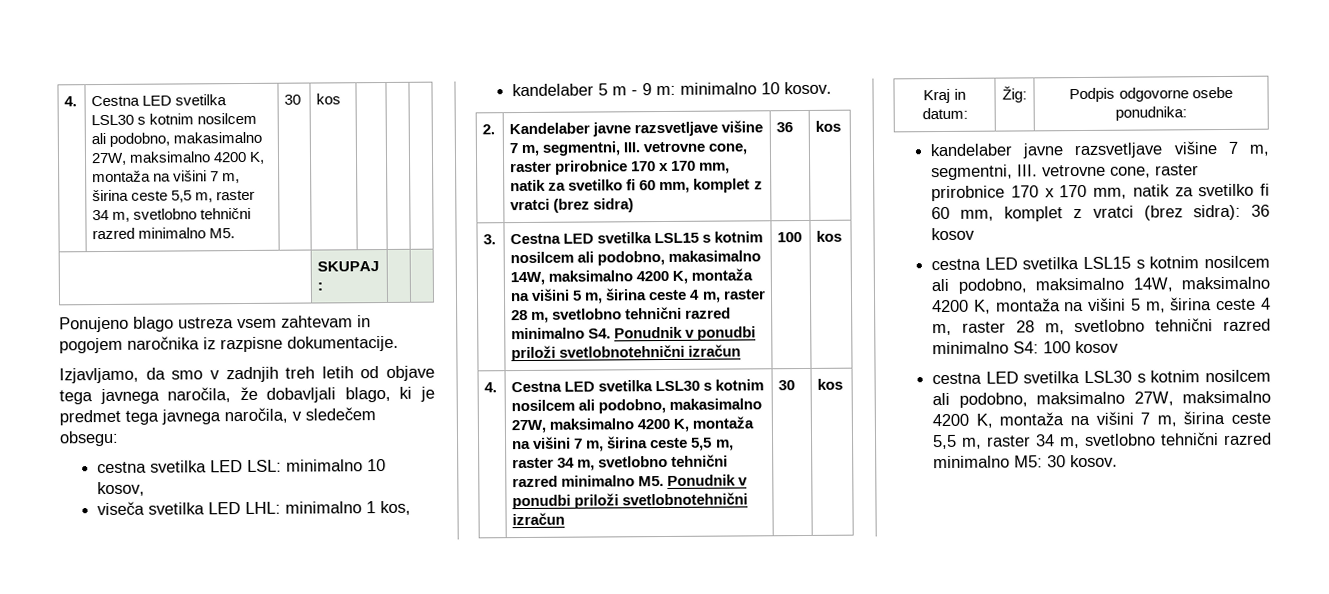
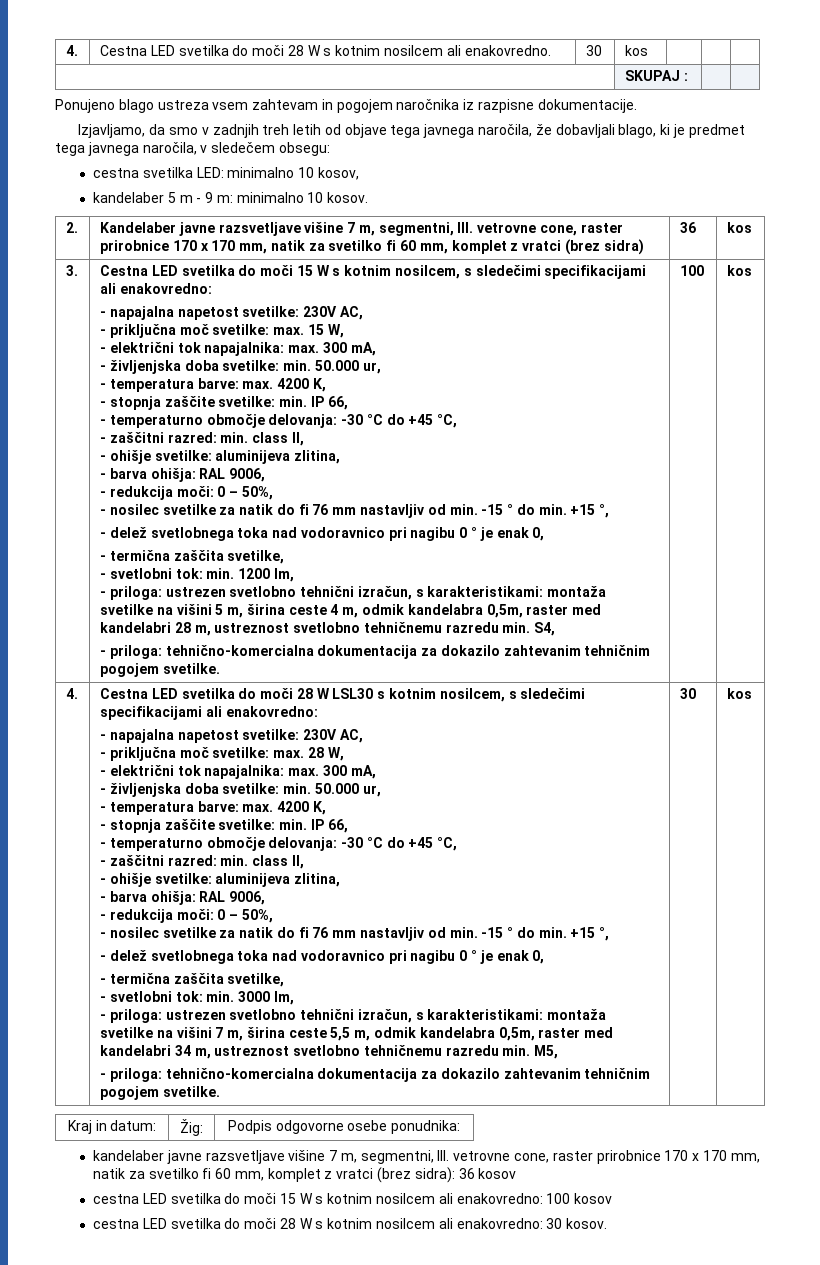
- 4. | Cestna LED svetilka LSL30 s kotnim nosilcem ali podobno, makasimalno 27W, maksimalno 4200 K, montaža na višini 7 m, širina ceste 5,5 m, raster 34 m, svetlobno tehnični razred minimalno M5. | 30 | kos | | |
+ 4. | Cestna LED svetilka do moči 28 W s kotnim nosilcem ali enakovredno. | 30 | kos | | |
- cestna svetilka LED LSL: minimalno 10 kosov,
+ cestna svetilka LED: minimalno 10 kosov,
- viseča svetilka LED LHL: minimalno 1 kos,
- Cestna LED svetilka LSL15 s kotnim nosilcem ali podobno, makasimalno 14W, maksimalno 4200 K, montaža na višini 5 m, širina ceste 4 m, raster 28 m, svetlobno tehnični razred minimalno S4. Ponudnik v ponudbi priloži svetlobnotehnični izračun
+ Cestna LED svetilka do moči 15 W s kotnim nosilcem, s sledečimi specifikacijami ali enakovredno:
+ - napajalna napetost svetilke: 230V AC,
+ - priključna moč svetilke: max. 15 W,
+ - električni tok napajalnika: max. 300 mA,
+ - življenjska doba svetilke: min. 50.000 ur,
+ - temperatura barve: max. 4200 K,
+ - stopnja zaščite svetilke: min. IP 66,
+ - temperaturno območje delovanja: -30 °C do +45 °C,
+ - zaščitni razred: min. class II,
+ - ohišje svetilke: aluminijeva zlitina,
+ - barva ohišja: RAL 9006,
+ - redukcija moči: 0 – 50%,
+ - nosilec svetilke za natik do fi 76 mm nastavljiv od min. -15 ° do min. +15 °,
+ - delež svetlobnega toka nad vodoravnico pri nagibu 0 ° je enak 0,
+ - termična zaščita svetilke,
+ - svetlobni tok: min. 1200 lm,
+ - priloga: ustrezen svetlobno tehnični izračun, s karakteristikami: montaža svetilke na višini 5 m, širina ceste 4 m, odmik kandelabra 0,5m, raster med kandelabri 28 m, ustreznost svetlobno tehničnemu razredu min. S4,
+ - priloga: tehnično-komercialna dokumentacija za dokazilo zahtevanim tehničnim pogojem svetilke.
- Cestna LED svetilka LSL30 s kotnim nosilcem ali podobno, makasimalno 27W, maksimalno 4200 K, montaža na višini 7 m, širina ceste 5,5 m, raster 34 m, svetlobno tehnični razred minimalno M5. Ponudnik v ponudbi priloži svetlobnotehnični izračun
+ Cestna LED svetilka do moči 28 W LSL30 s kotnim nosilcem, s sledečimi specifikacijami ali enakovredno:
+ - napajalna napetost svetilke: 230V AC,
+ - priključna moč svetilke: max. 28 W,
+ - električni tok napajalnika: max. 300 mA,
+ - življenjska doba svetilke: min. 50.000 ur,
+ - temperatura barve: max. 4200 K,
+ - stopnja zaščite svetilke: min. IP 66,
+ - temperaturno območje delovanja: -30 °C do +45 °C,
+ - zaščitni razred: min. class II,
+ - ohišje svetilke: aluminijeva zlitina,
+ - barva ohišja: RAL 9006,
+ - redukcija moči: 0 – 50%,
+ - nosilec svetilke za natik do fi 76 mm nastavljiv od min. -15 ° do min. +15 °,
+ - delež svetlobnega toka nad vodoravnico pri nagibu 0 ° je enak 0,
+ - termična zaščita svetilke,
+ - svetlobni tok: min. 3000 lm,
+ - priloga: ustrezen svetlobno tehnični izračun, s karakteristikami: montaža svetilke na višini 7 m, širina ceste 5,5 m, odmik kandelabra 0,5m, raster med kandelabri 34 m, ustreznost svetlobno tehničnemu razredu min. M5,
+ - priloga: tehnično-komercialna dokumentacija za dokazilo zahtevanim tehničnim pogojem svetilke.
- cestna LED svetilka LSL15 s kotnim nosilcem ali podobno, maksimalno 14W, maksimalno 4200 K, montaža na višini 5 m, širina ceste 4 m, raster 28 m, svetlobno tehnični razred minimalno S4: 100 kosov
+ cestna LED svetilka do moči 15 W s kotnim nosilcem ali enakovredno: 100 kosov
- cestna LED svetilka LSL30 s kotnim nosilcem ali podobno, maksimalno 27W, maksimalno 4200 K, montaža na višini 7 m, širina ceste 5,5 m, raster 34 m, svetlobno tehnični razred minimalno M5: 30 kosov.
+ cestna LED svetilka do moči 28 W s kotnim nosilcem ali enakovredno: 30 kosov.

